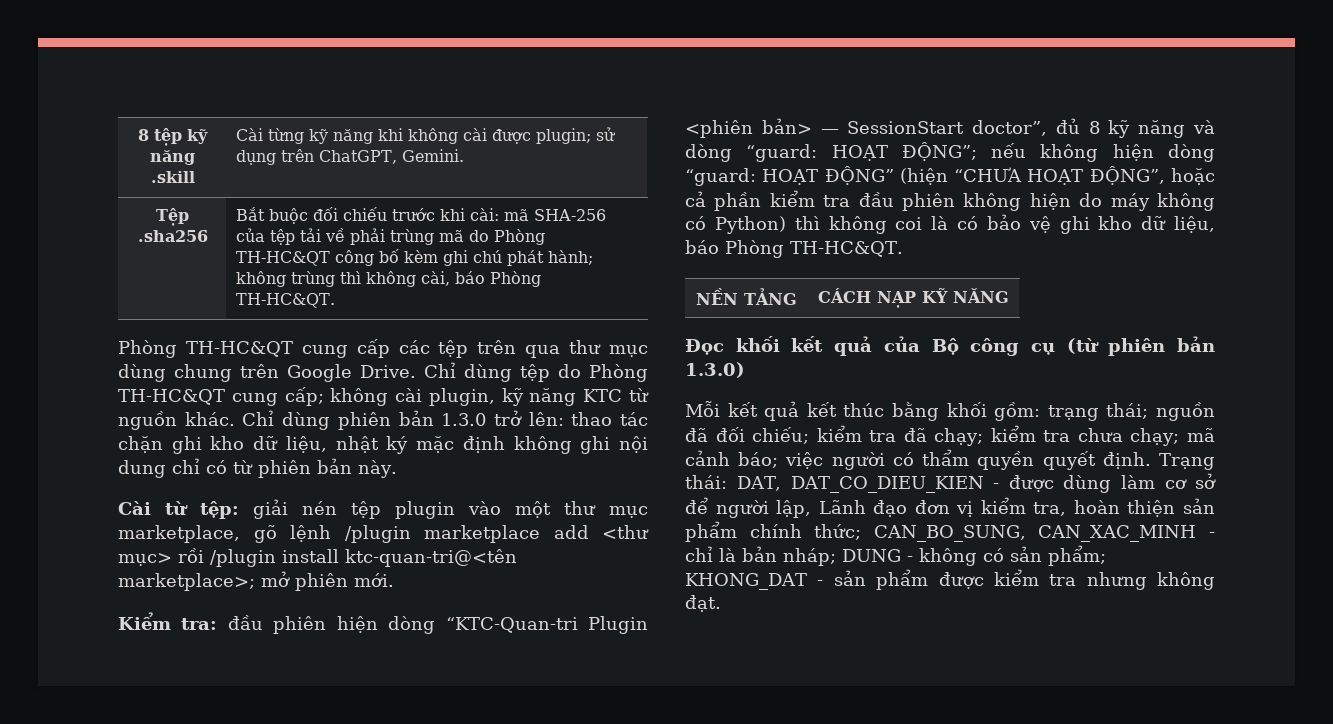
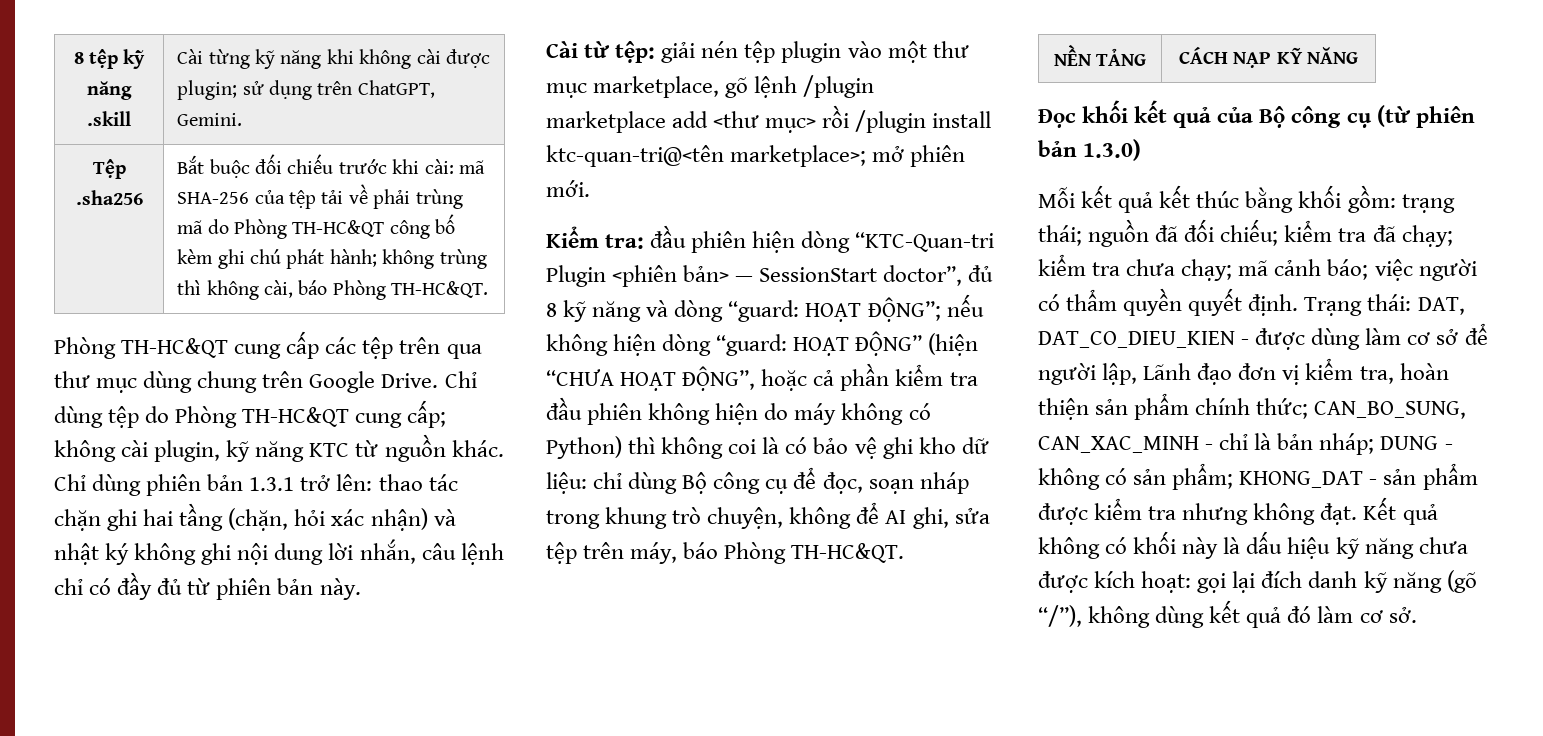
- Chỉ dùng phiên bản 1.3.0 trở lên: thao tác chặn ghi kho dữ liệu, nhật ký mặc định không ghi nội dung chỉ có từ phiên bản này.
+ Chỉ dùng phiên bản 1.3.1 trở lên: thao tác chặn ghi hai tầng (chặn, hỏi xác nhận) và nhật ký không ghi nội dung lời nhắn, câu lệnh chỉ có đầy đủ từ phiên bản này.
- Kiểm tra: đầu phiên hiện dòng “KTC-Quan-tri Plugin <phiên bản> — SessionStart doctor”, đủ 8 kỹ năng và dòng “guard: HOẠT ĐỘNG”; nếu không hiện dòng “guard: HOẠT ĐỘNG” (hiện “CHƯA HOẠT ĐỘNG”, hoặc cả phần kiểm tra đầu phiên không hiện do máy không có Python) thì không coi là có bảo vệ ghi kho dữ liệu, báo Phòng TH-HC&QT.
+ Kiểm tra: đầu phiên hiện dòng “KTC-Quan-tri Plugin <phiên bản> — SessionStart doctor”, đủ 8 kỹ năng và dòng “guard: HOẠT ĐỘNG”; nếu không hiện dòng “guard: HOẠT ĐỘNG” (hiện “CHƯA HOẠT ĐỘNG”, hoặc cả phần kiểm tra đầu phiên không hiện do máy không có Python) thì không coi là có bảo vệ ghi kho dữ liệu: chỉ dùng Bộ công cụ để đọc, soạn nháp trong khung trò chuyện, không để AI ghi, sửa tệp trên máy, báo Phòng TH-HC&QT.
+ Kết quả không có khối này là dấu hiệu kỹ năng chưa được kích hoạt: gọi lại đích danh kỹ năng (gõ “/”), không dùng kết quả đó làm cơ sở.

